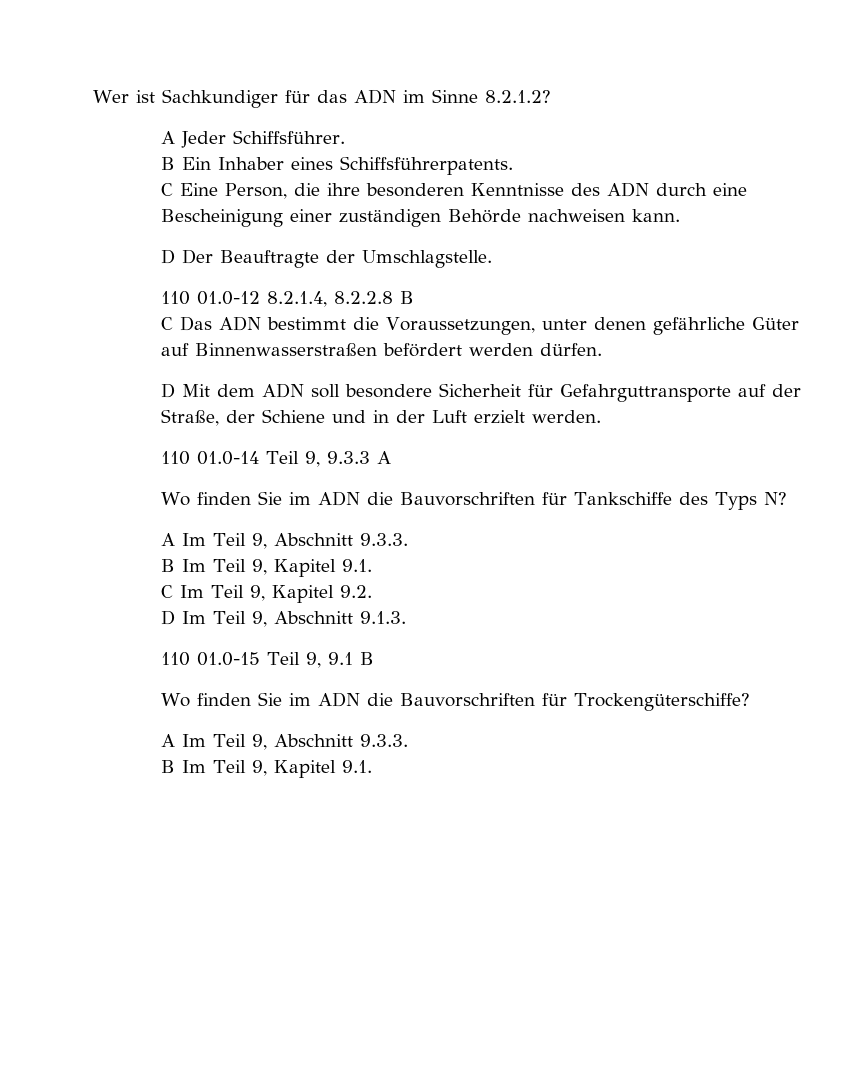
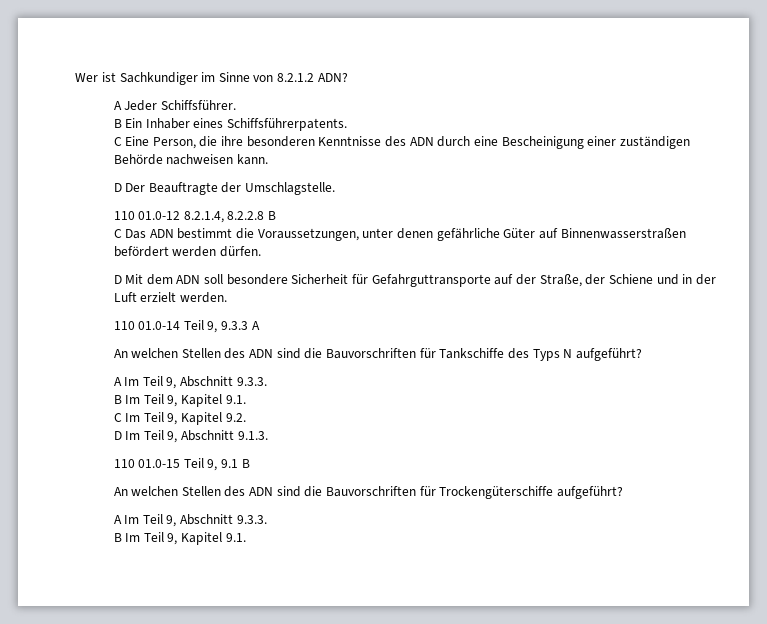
- Wer ist Sachkundiger für das ADN im Sinne 8.2.1.2?
+ Wer ist Sachkundiger im Sinne von 8.2.1.2 ADN?
- Wo finden Sie im ADN die Bauvorschriften für Tankschiffe des Typs N?
+ An welchen Stellen des ADN sind die Bauvorschriften für Tankschiffe des Typs N aufgeführt?
- Wo finden Sie im ADN die Bauvorschriften für Trockengüterschiffe?
+ An welchen Stellen des ADN sind die Bauvorschriften für Trockengüterschiffe aufgeführt?

